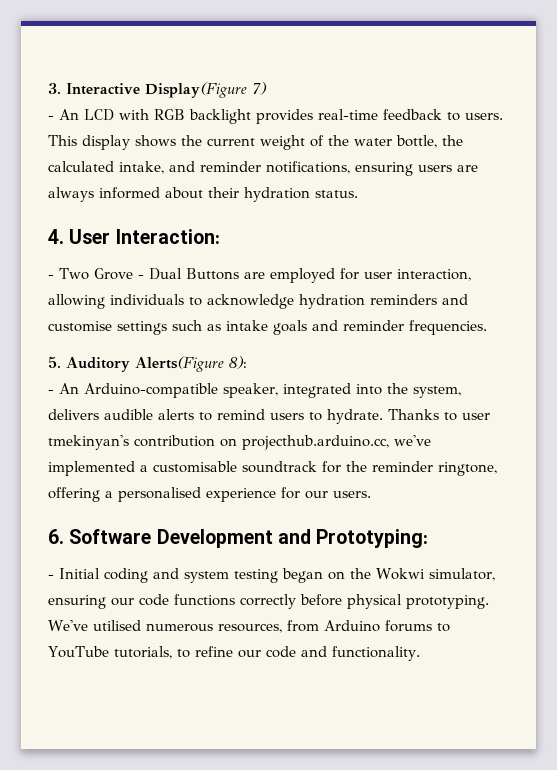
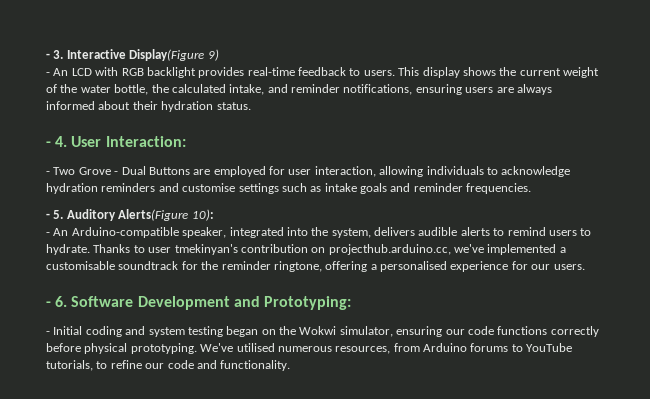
- 3. Interactive Display(Figure 7)
+ - 3. Interactive Display(Figure 9)
- 4. User Interaction:
+ - 4. User Interaction:
- 5. Auditory Alerts(Figure 8):
+ - 5. Auditory Alerts(Figure 10):
- 6. Software Development and Prototyping:
+ - 6. Software Development and Prototyping:

